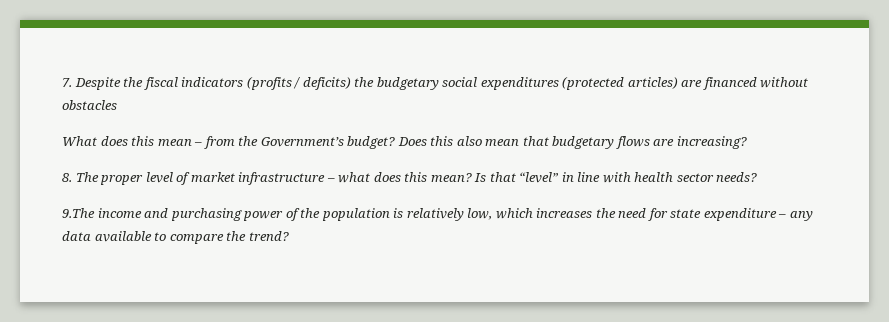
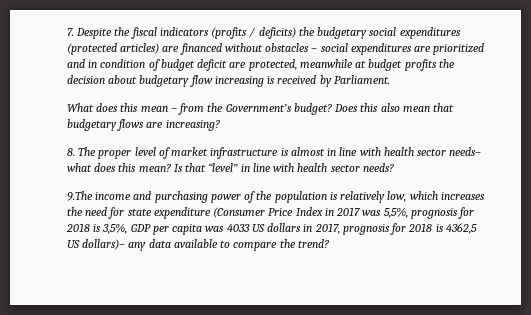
- 7. Despite the fiscal indicators (profits / deficits) the budgetary social expenditures (protected articles) are financed without obstacles
+ 7. Despite the fiscal indicators (profits / deficits) the budgetary social expenditures (protected articles) are financed without obstacles – social expenditures are prioritized and in condition of budget deficit are protected, meanwhile at budget profits the decision about budgetary flow increasing is received by Parliament.
- 8. The proper level of market infrastructure – what does this mean?
+ 8. The proper level of market infrastructure is almost in line with health sector needs– what does this mean?
- 9.The income and purchasing power of the population is relatively low, which increases the need for state expenditure – any data available to compare the trend?
+ 9.The income and purchasing power of the population is relatively low, which increases the need for state expenditure (Consumer Price Index in 2017 was 5,5%, prognosis for 2018 is 3,5%, GDP per capita was 4033 US dollars in 2017, prognosis for 2018 is 4362,5 US dollars)– any data available to compare the trend?

